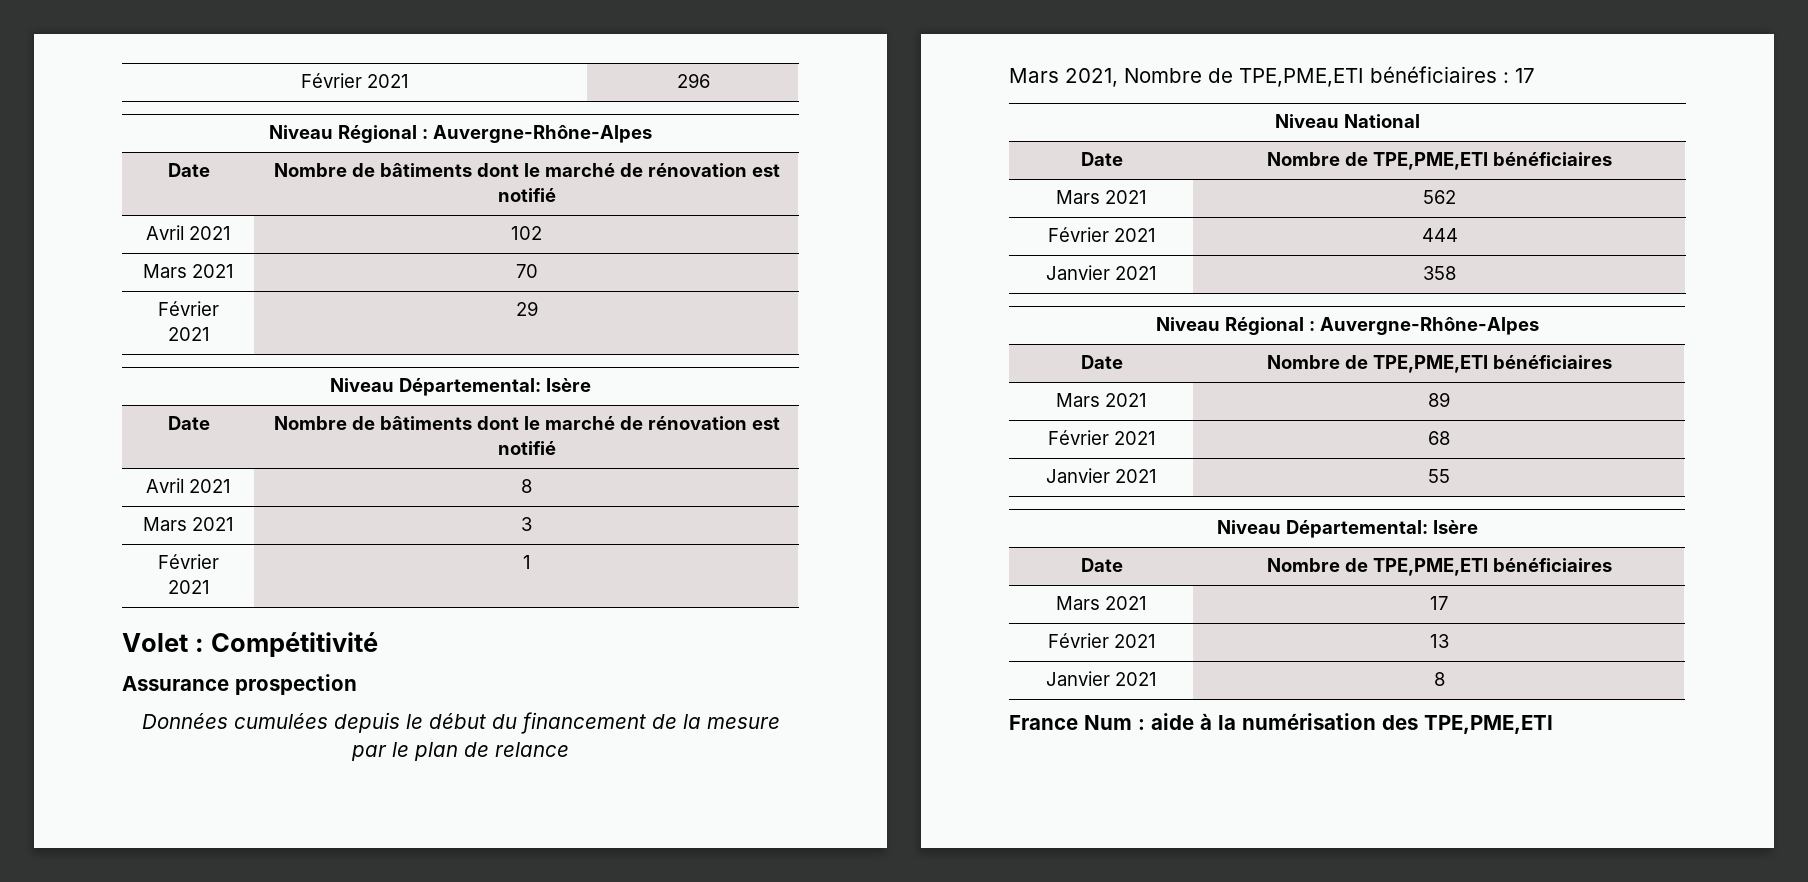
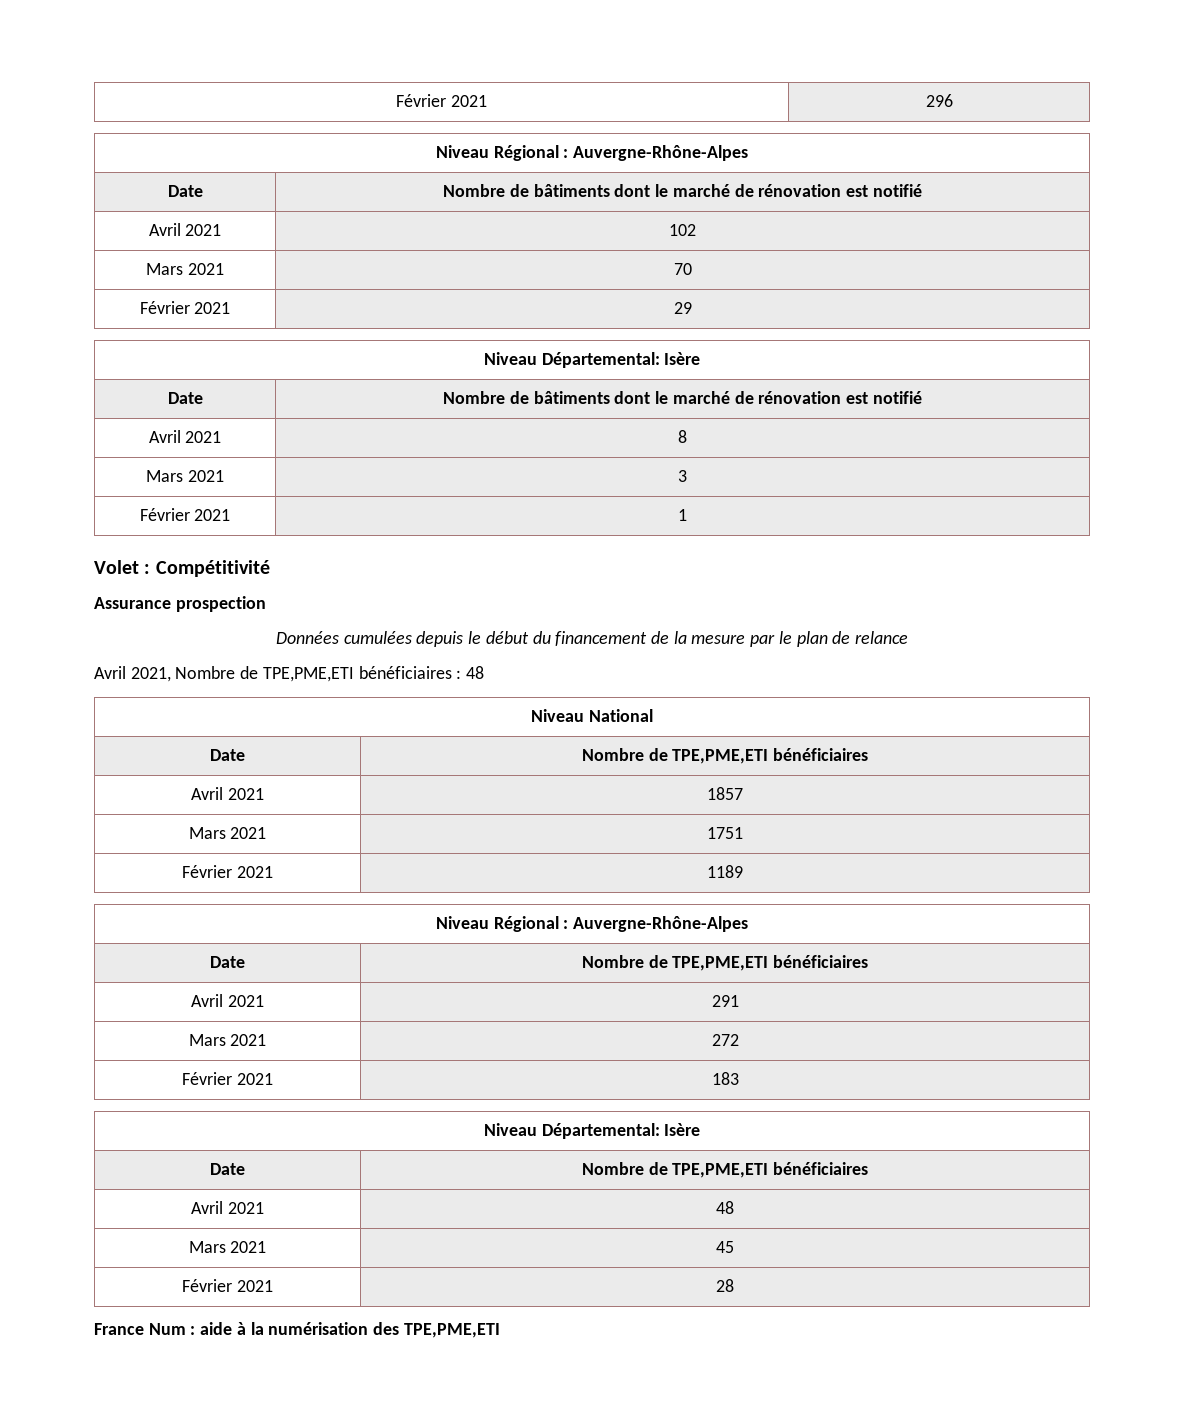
- Mars 2021, Nombre de TPE,PME,ETI bénéficiaires : 17
+ Avril 2021, Nombre de TPE,PME,ETI bénéficiaires : 48
- Mars 2021 | 562
- Février 2021 | 444
- Janvier 2021 | 358
+ Avril 2021 | 1857
+ Mars 2021 | 1751
+ Février 2021 | 1189
- Mars 2021 | 89
- Février 2021 | 68
- Janvier 2021 | 55
+ Avril 2021 | 291
+ Mars 2021 | 272
+ Février 2021 | 183
- Mars 2021 | 17
- Février 2021 | 13
- Janvier 2021 | 8
+ Avril 2021 | 48
+ Mars 2021 | 45
+ Février 2021 | 28

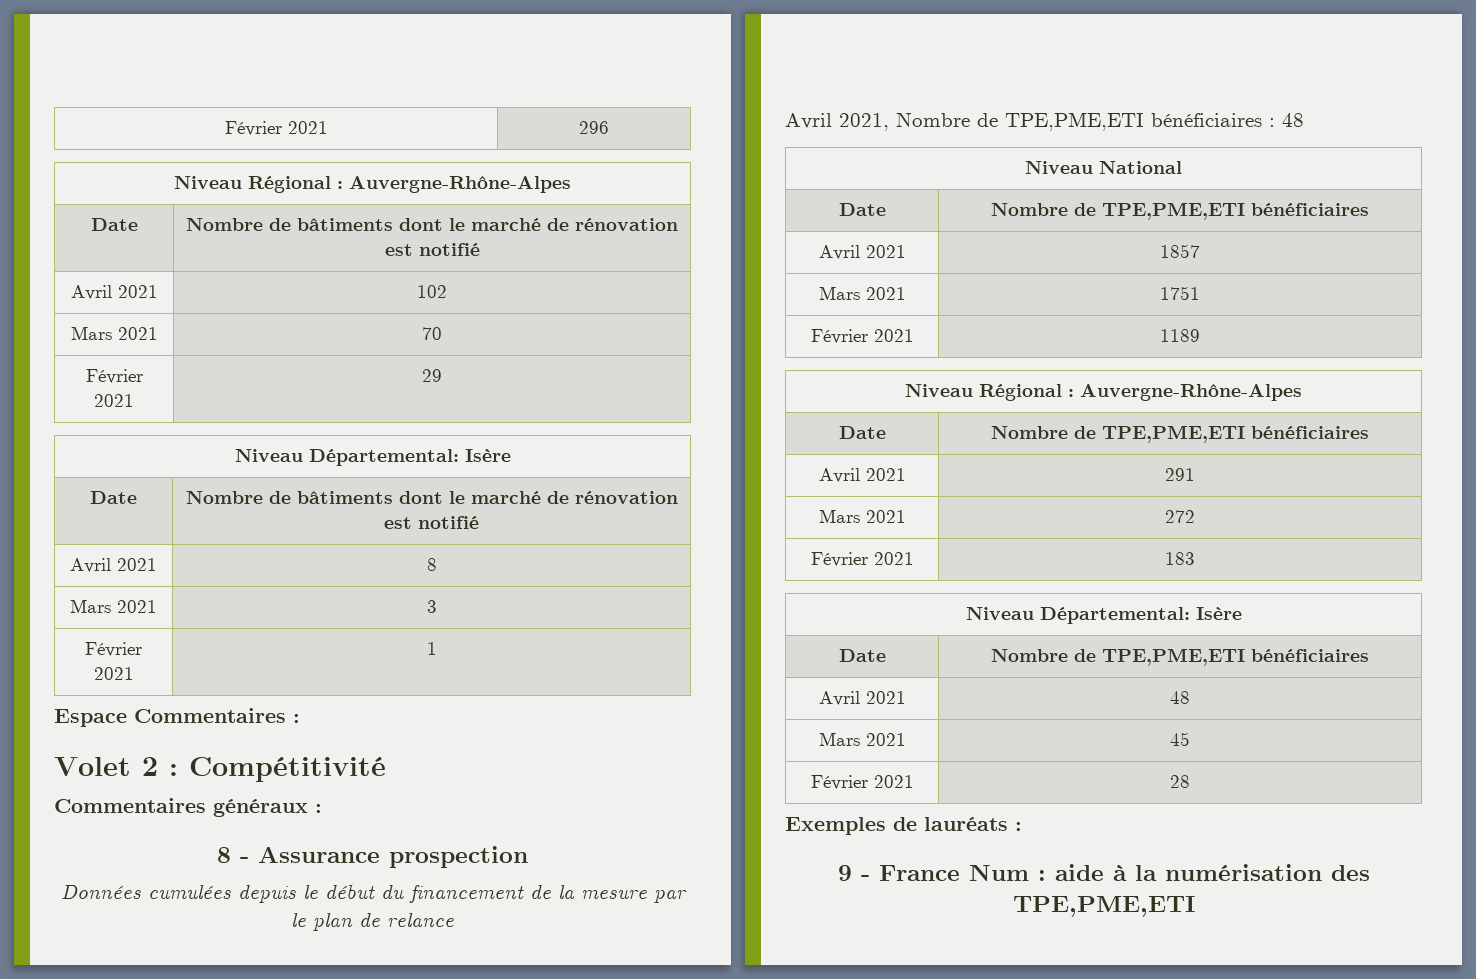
+ Espace Commentaires :
- Volet : Compétitivité
+ Volet 2 : Compétitivité
- Assurance prospection
+ Commentaires généraux :
+ 8 - Assurance prospection
- France Num : aide à la numérisation des TPE,PME,ETI
+ Exemples de lauréats :
+ 9 - France Num : aide à la numérisation des TPE,PME,ETI

